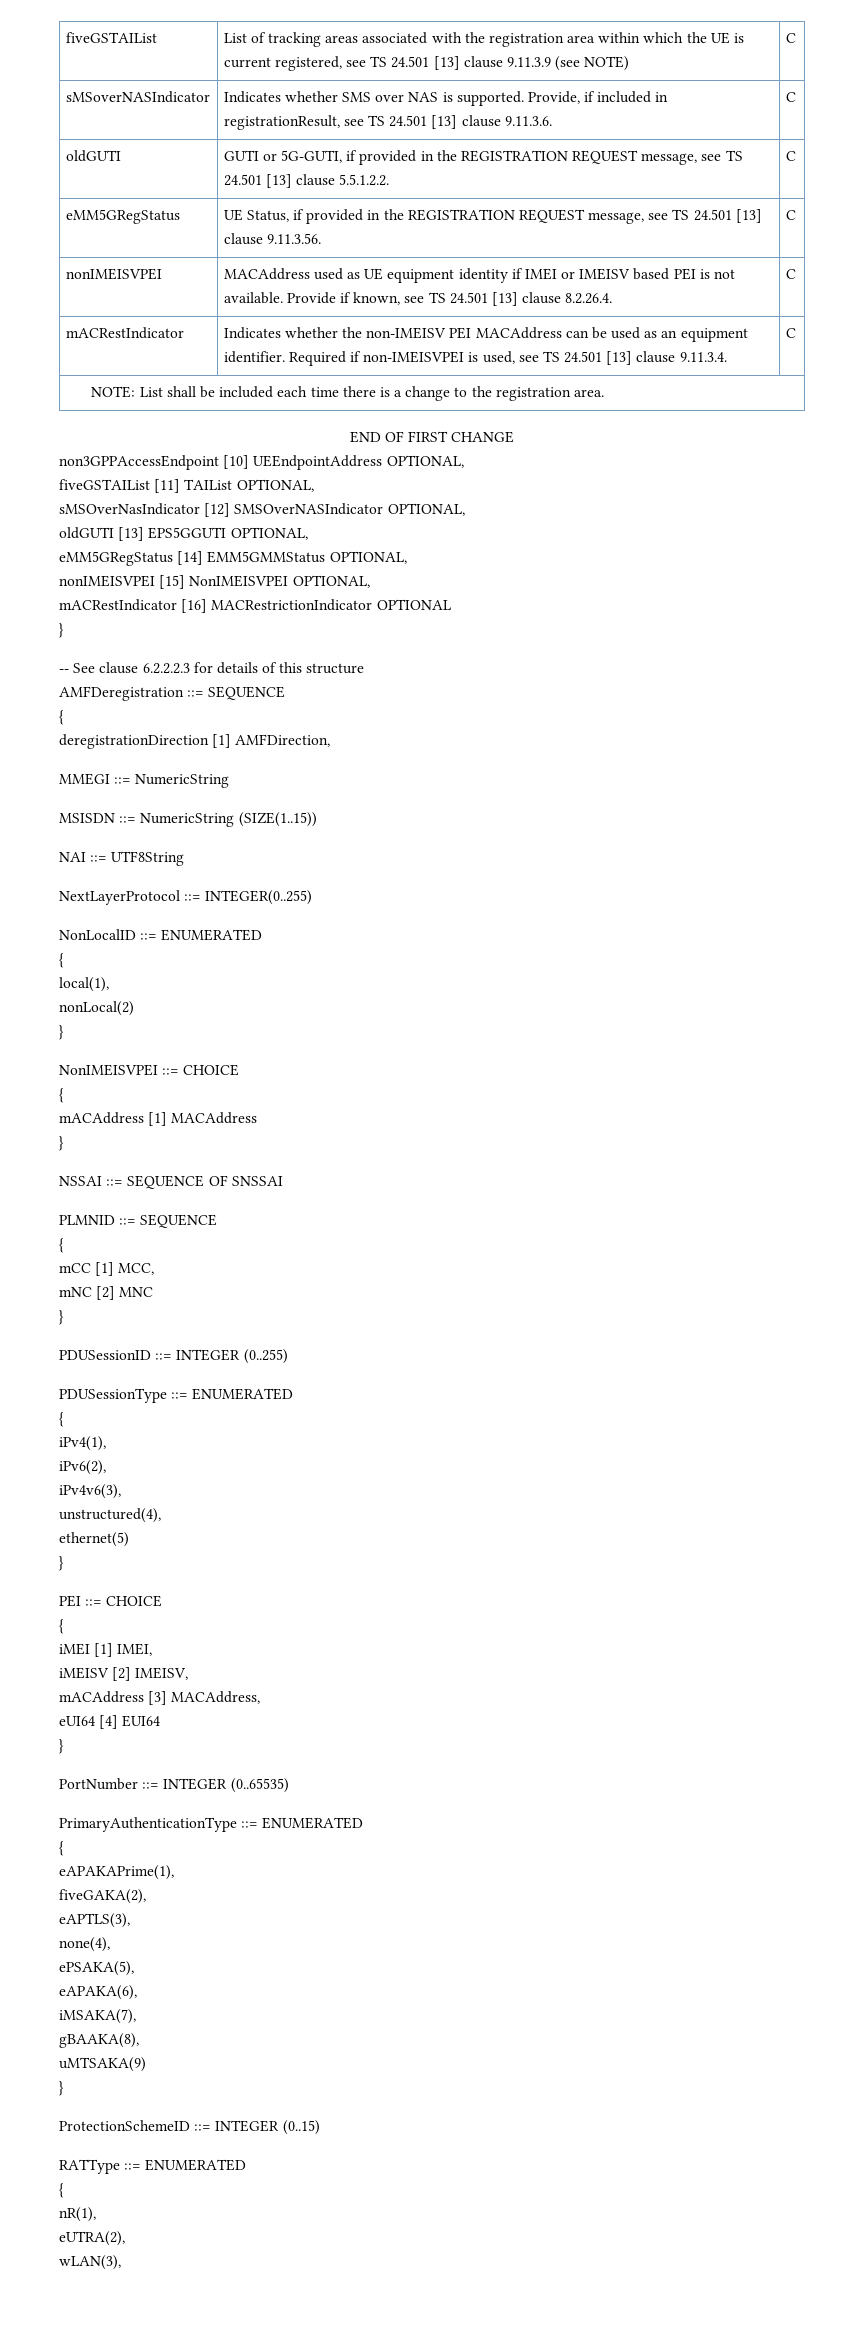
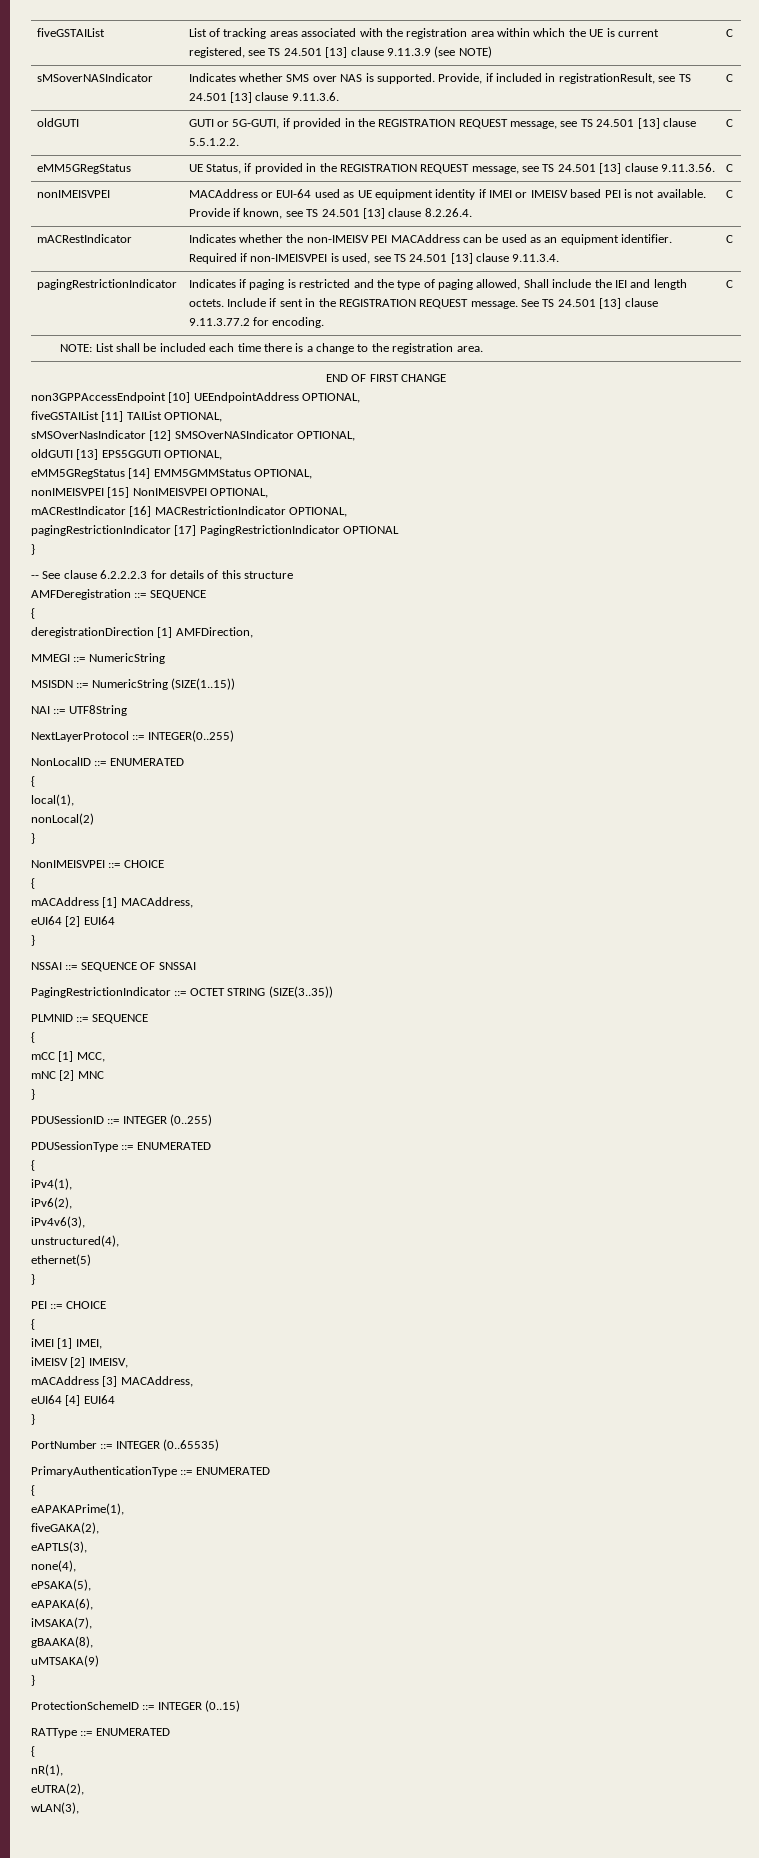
- nonIMEISVPEI | MACAddress used as UE equipment identity if IMEI or IMEISV based PEI is not available. Provide if known, see TS 24.501 [13] clause 8.2.26.4. | C
+ nonIMEISVPEI | MACAddress or EUI-64 used as UE equipment identity if IMEI or IMEISV based PEI is not available. Provide if known, see TS 24.501 [13] clause 8.2.26.4. | C
+ pagingRestrictionIndicator | Indicates if paging is restricted and the type of paging allowed, Shall include the IEI and length octets. Include if sent in the REGISTRATION REQUEST message. See TS 24.501 [13] clause 9.11.3.77.2 for encoding. | C
- mACRestIndicator [16] MACRestrictionIndicator OPTIONAL
+ mACRestIndicator [16] MACRestrictionIndicator OPTIONAL,
+ pagingRestrictionIndicator [17] PagingRestrictionIndicator OPTIONAL
- mACAddress [1] MACAddress
+ mACAddress [1] MACAddress,
+ eUI64 [2] EUI64
+ PagingRestrictionIndicator ::= OCTET STRING (SIZE(3..35))

